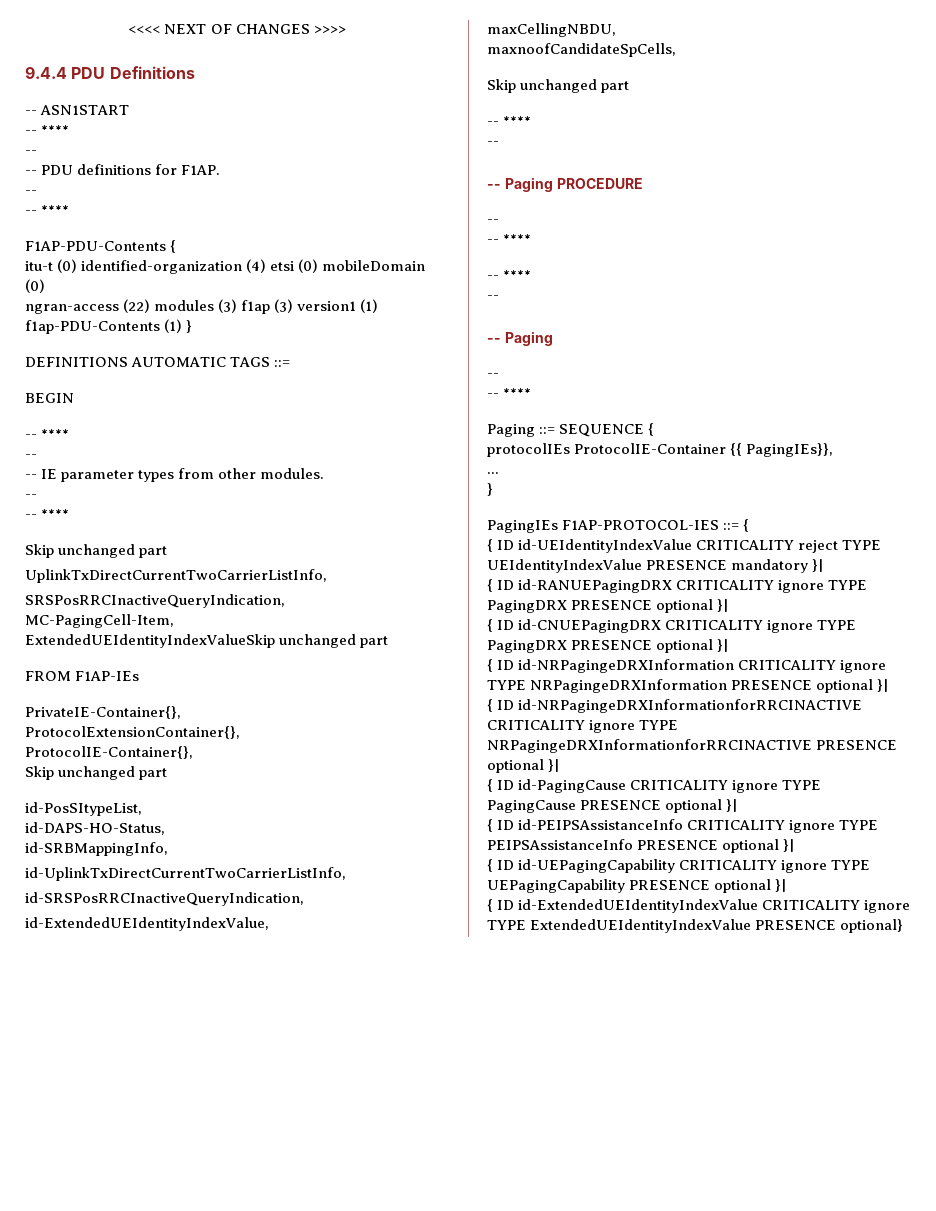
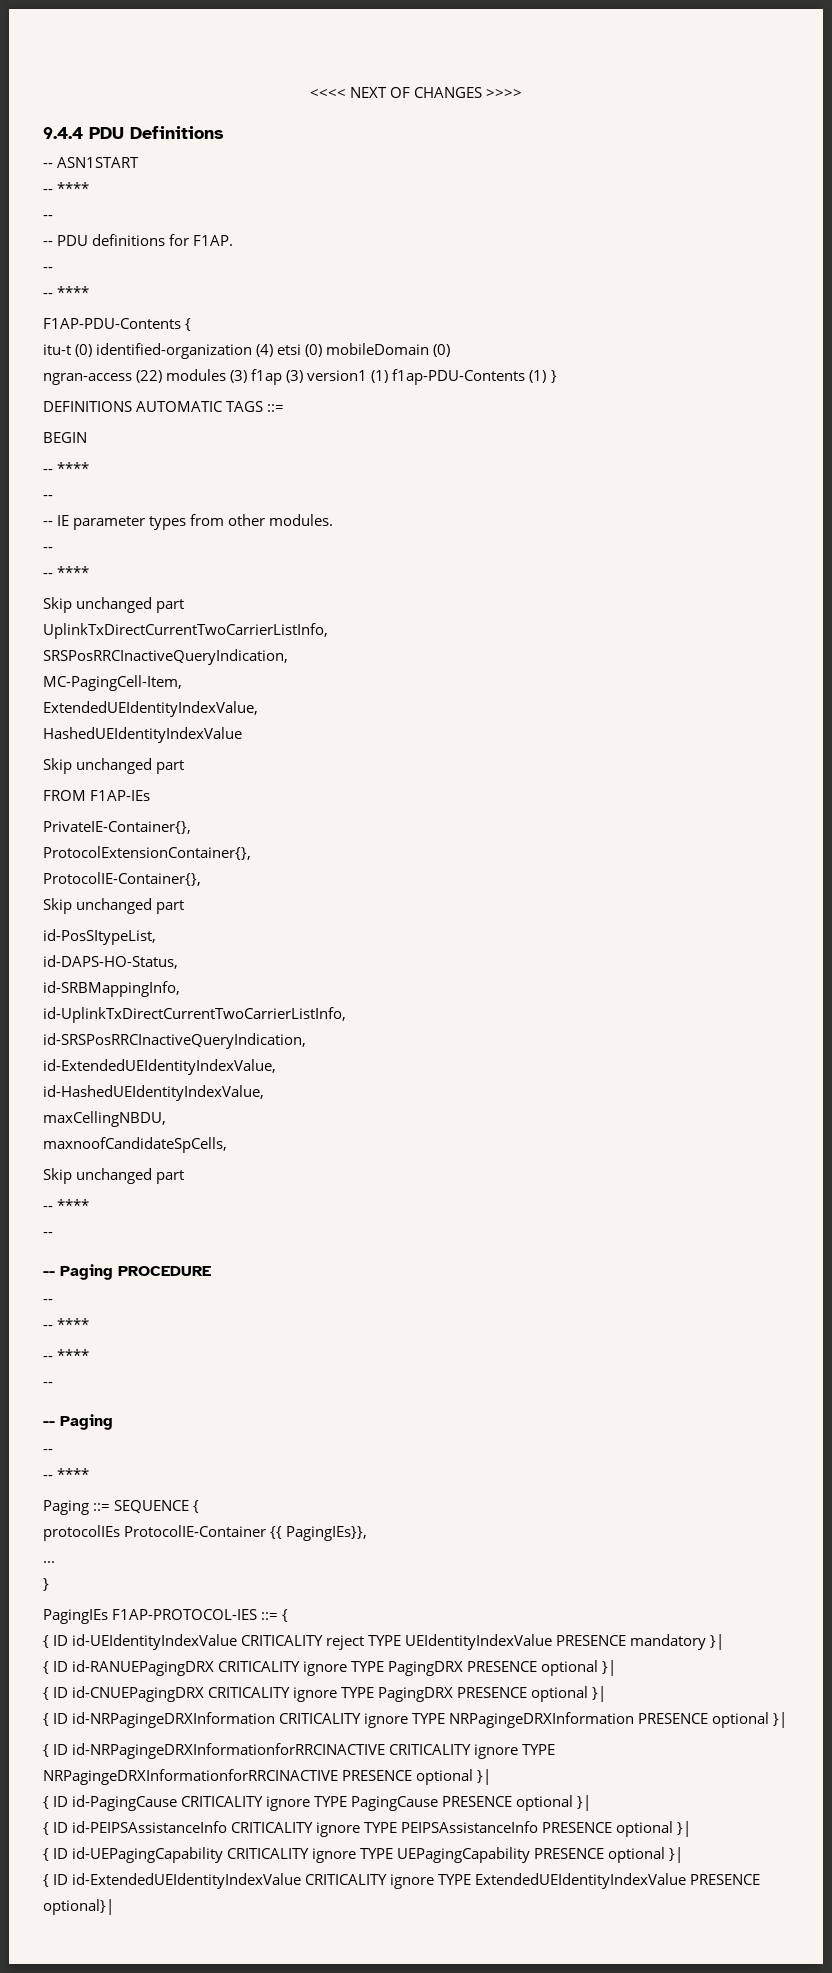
- ExtendedUEIdentityIndexValueSkip unchanged part
+ ExtendedUEIdentityIndexValue,
+ HashedUEIdentityIndexValue
+ Skip unchanged part
+ id-HashedUEIdentityIndexValue,
- { ID id-ExtendedUEIdentityIndexValue CRITICALITY ignore TYPE ExtendedUEIdentityIndexValue PRESENCE optional}
+ { ID id-ExtendedUEIdentityIndexValue CRITICALITY ignore TYPE ExtendedUEIdentityIndexValue PRESENCE optional}|

